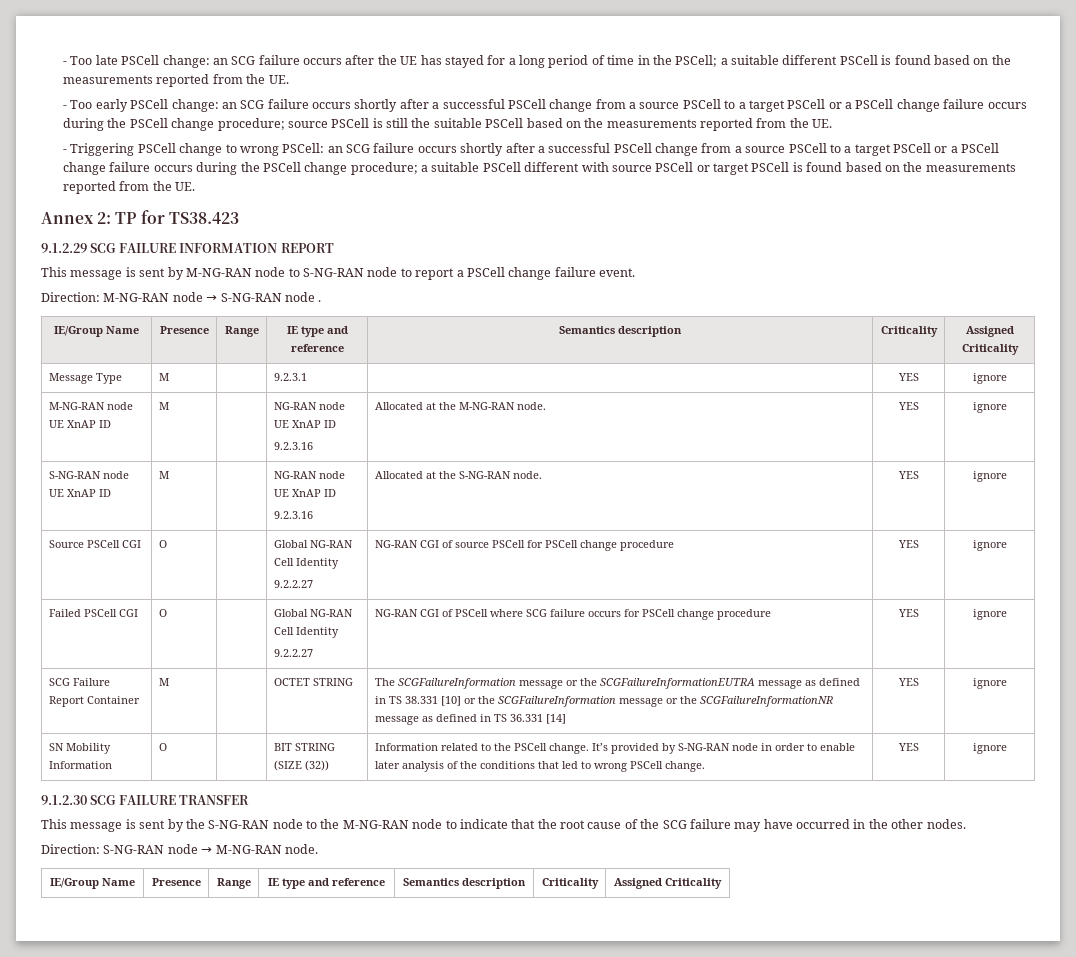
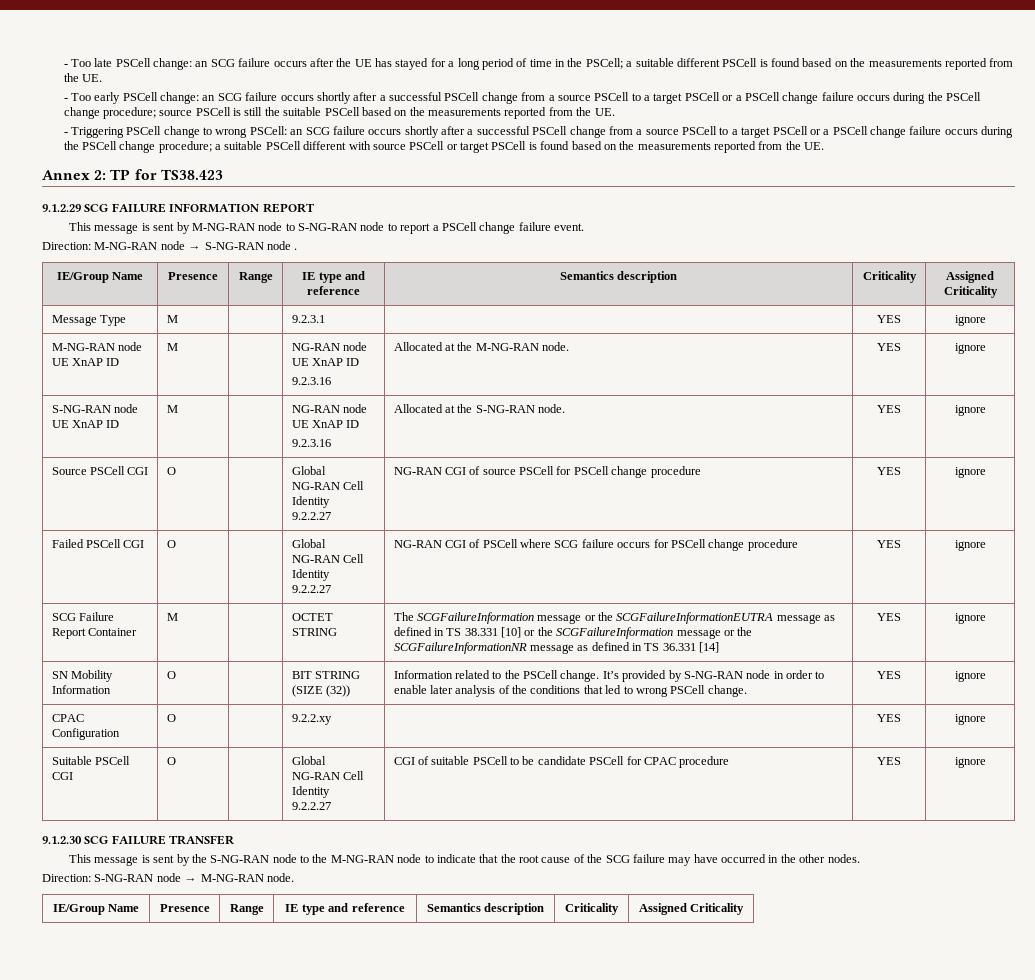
+ CPAC Configuration | O | | 9.2.2.xy | | YES | ignore
+ Suitable PSCell CGI | O | | Global NG-RAN Cell Identity
+ 9.2.2.27 | CGI of suitable PSCell to be candidate PSCell for CPAC procedure | YES | ignore

